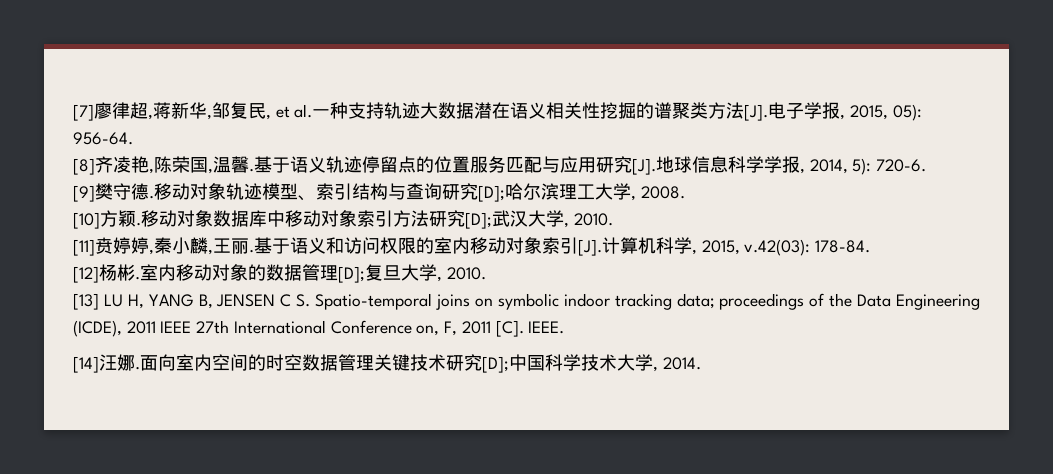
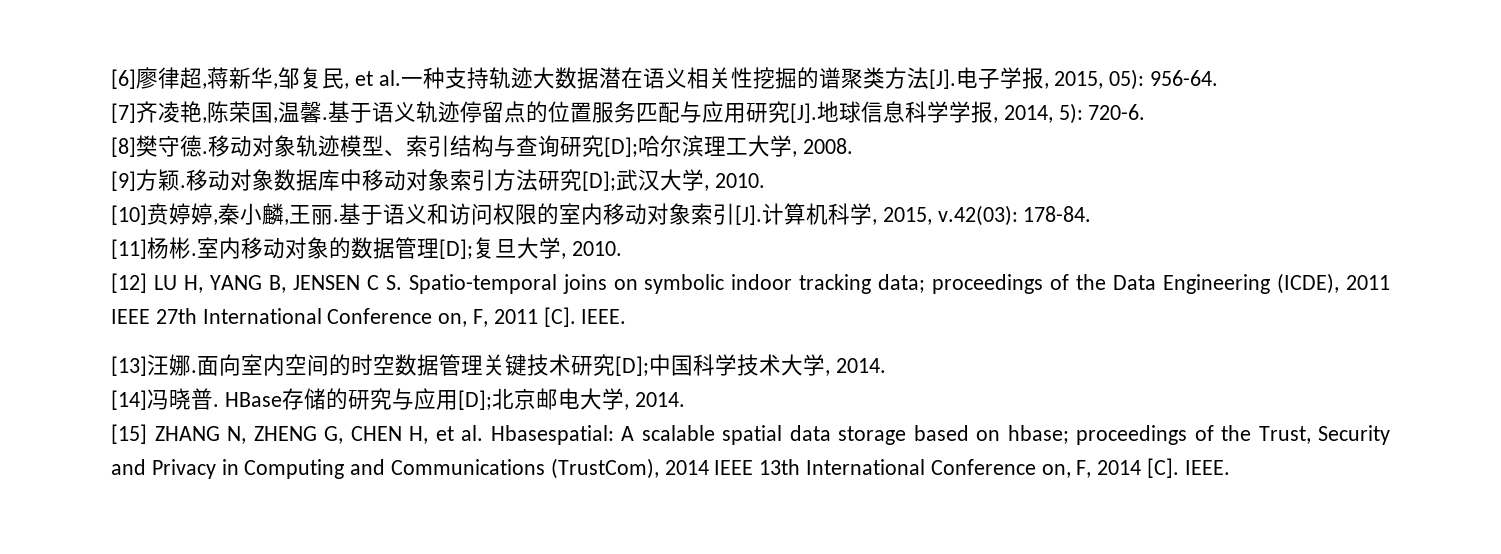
- [7]廖律超,蒋新华,邹复民, et al.一种支持轨迹大数据潜在语义相关性挖掘的谱聚类方法[J].电子学报, 2015, 05): 956-64.
+ [6]廖律超,蒋新华,邹复民, et al.一种支持轨迹大数据潜在语义相关性挖掘的谱聚类方法[J].电子学报, 2015, 05): 956-64.
- [8]齐凌艳,陈荣国,温馨.
+ [7]齐凌艳,陈荣国,温馨.
- [9]樊守德.
+ [8]樊守德.
- [10]方颖.
+ [9]方颖.
- [11]贲婷婷,秦小麟,王丽.
+ [10]贲婷婷,秦小麟,王丽.
- [12]杨彬.
+ [11]杨彬.
- [13] LU H, YANG B, JENSEN C S. Spatio-temporal joins on symbolic indoor tracking data; proceedings of the Data Engineering (ICDE), 2011 IEEE 27th International Conference on, F, 2011 [C]. IEEE.
+ [12] LU H, YANG B, JENSEN C S. Spatio-temporal joins on symbolic indoor tracking data; proceedings of the Data Engineering (ICDE), 2011 IEEE 27th International Conference on, F, 2011 [C]. IEEE.
- [14]汪娜.
+ [13]汪娜.
+ [14]冯晓普. HBase存储的研究与应用[D];北京邮电大学, 2014.
+ [15] ZHANG N, ZHENG G, CHEN H, et al. Hbasespatial: A scalable spatial data storage based on hbase; proceedings of the Trust, Security and Privacy in Computing and Communications (TrustCom), 2014 IEEE 13th International Conference on, F, 2014 [C]. IEEE.

